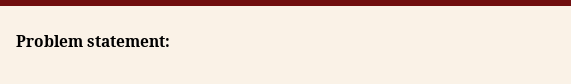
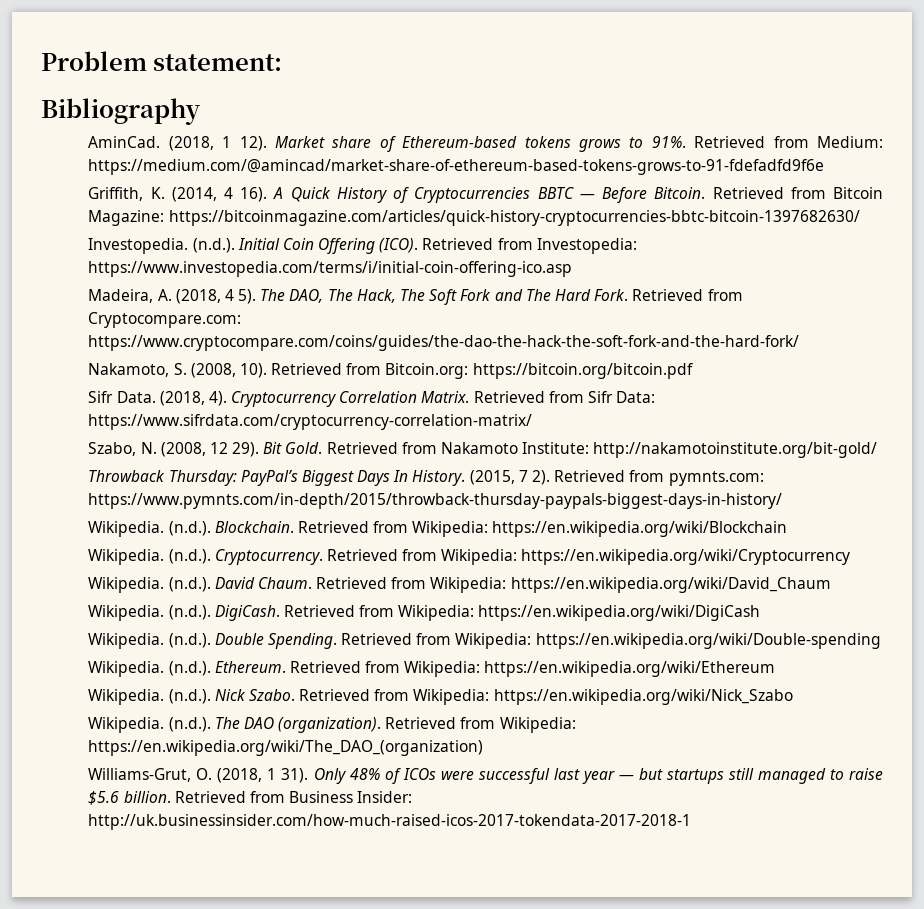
+ Bibliography
+ AminCad. (2018, 1 12). Market share of Ethereum-based tokens grows to 91%. Retrieved from Medium: https://medium.com/@amincad/market-share-of-ethereum-based-tokens-grows-to-91-fdefadfd9f6e
+ Griffith, K. (2014, 4 16). A Quick History of Cryptocurrencies BBTC — Before Bitcoin. Retrieved from Bitcoin Magazine: https://bitcoinmagazine.com/articles/quick-history-cryptocurrencies-bbtc-bitcoin-1397682630/
+ Investopedia. (n.d.). Initial Coin Offering (ICO). Retrieved from Investopedia: https://www.investopedia.com/terms/i/initial-coin-offering-ico.asp
+ Madeira, A. (2018, 4 5). The DAO, The Hack, The Soft Fork and The Hard Fork. Retrieved from Cryptocompare.com: https://www.cryptocompare.com/coins/guides/the-dao-the-hack-the-soft-fork-and-the-hard-fork/
+ Nakamoto, S. (2008, 10). Retrieved from Bitcoin.org: https://bitcoin.org/bitcoin.pdf
+ Sifr Data. (2018, 4). Cryptocurrency Correlation Matrix. Retrieved from Sifr Data: https://www.sifrdata.com/cryptocurrency-correlation-matrix/
+ Szabo, N. (2008, 12 29). Bit Gold. Retrieved from Nakamoto Institute: http://nakamotoinstitute.org/bit-gold/
+ Throwback Thursday: PayPal’s Biggest Days In History. (2015, 7 2). Retrieved from pymnts.com: https://www.pymnts.com/in-depth/2015/throwback-thursday-paypals-biggest-days-in-history/
+ Wikipedia. (n.d.). Blockchain. Retrieved from Wikipedia: https://en.wikipedia.org/wiki/Blockchain
+ Wikipedia. (n.d.). Cryptocurrency. Retrieved from Wikipedia: https://en.wikipedia.org/wiki/Cryptocurrency
+ Wikipedia. (n.d.). David Chaum. Retrieved from Wikipedia: https://en.wikipedia.org/wiki/David_Chaum
+ Wikipedia. (n.d.). DigiCash. Retrieved from Wikipedia: https://en.wikipedia.org/wiki/DigiCash
+ Wikipedia. (n.d.). Double Spending. Retrieved from Wikipedia: https://en.wikipedia.org/wiki/Double-spending
+ Wikipedia. (n.d.). Ethereum. Retrieved from Wikipedia: https://en.wikipedia.org/wiki/Ethereum
+ Wikipedia. (n.d.). Nick Szabo. Retrieved from Wikipedia: https://en.wikipedia.org/wiki/Nick_Szabo
+ Wikipedia. (n.d.). The DAO (organization). Retrieved from Wikipedia: https://en.wikipedia.org/wiki/The_DAO_(organization)
+ Williams-Grut, O. (2018, 1 31). Only 48% of ICOs were successful last year — but startups still managed to raise $5.6 billion. Retrieved from Business Insider: http://uk.businessinsider.com/how-much-raised-icos-2017-tokendata-2017-2018-1

